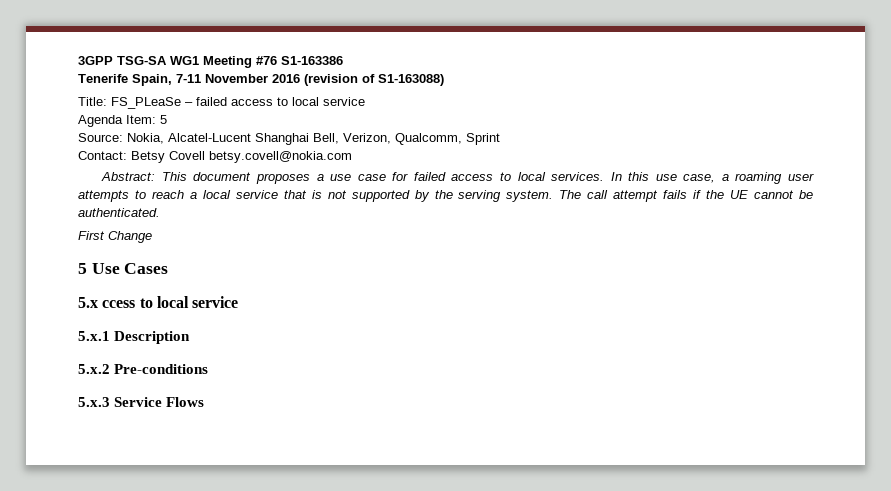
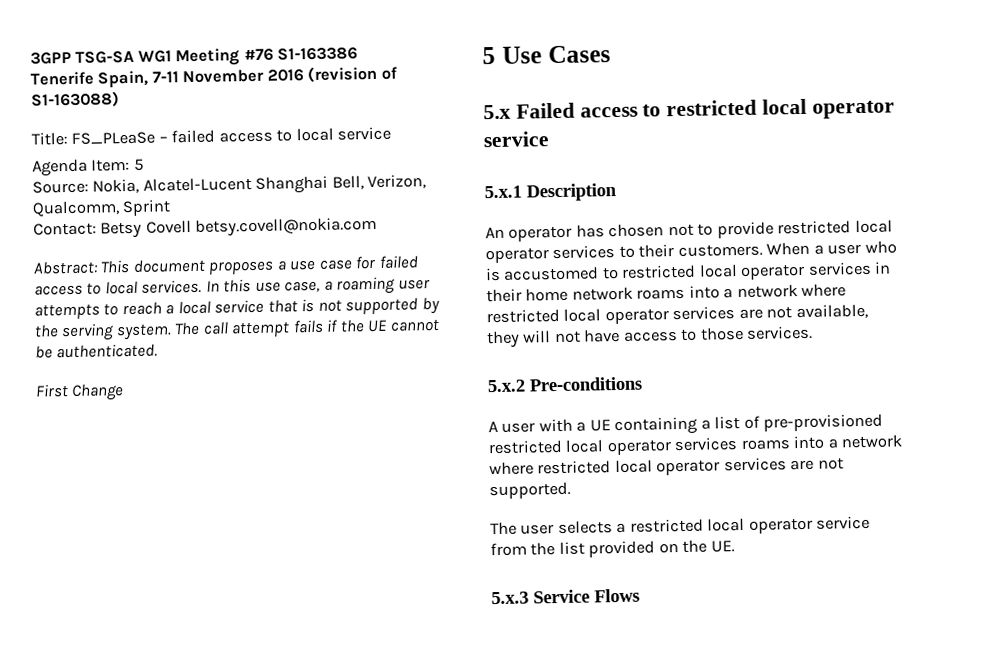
- 5.x ccess to local service
+ 5.x Failed access to restricted local operator service
  5.x.1 Description
+ An operator has chosen not to provide restricted local operator services to their customers. When a user who is accustomed to restricted local operator services in their home network roams into a network where restricted local operator services are not available, they will not have access to those services.
  5.x.2 Pre-conditions
+ A user with a UE containing a list of pre-provisioned restricted local operator services roams into a network where restricted local operator services are not supported.
+ The user selects a restricted local operator service from the list provided on the UE.

